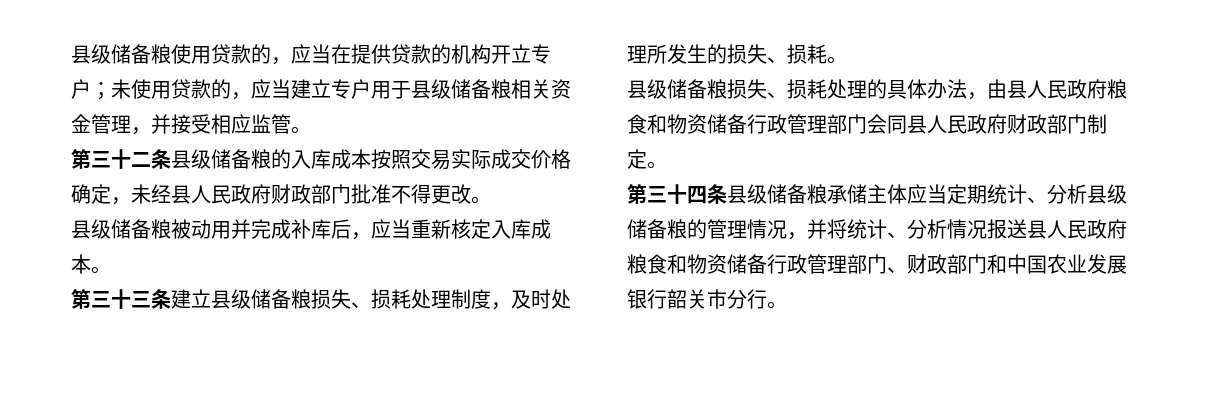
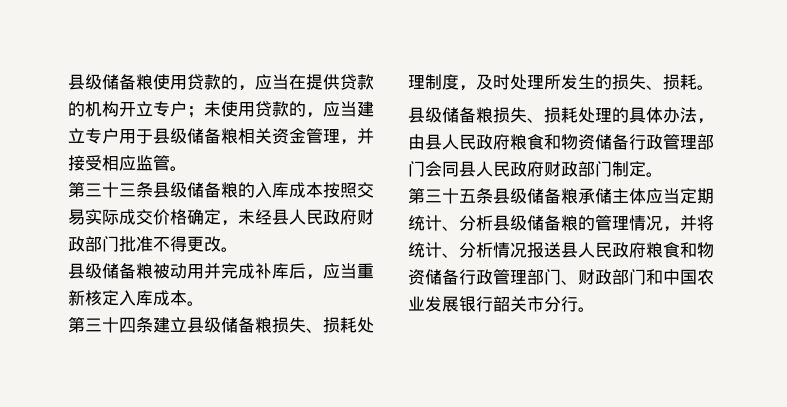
- 第三十二条县级储备粮的入库成本按照交易实际成交价格确定，未经县人民政府财政部门批准不得更改。
+ 第三十三条县级储备粮的入库成本按照交易实际成交价格确定，未经县人民政府财政部门批准不得更改。
- 第三十三条建立县级储备粮损失、损耗处理制度，及时处理所发生的损失、损耗。
+ 第三十四条建立县级储备粮损失、损耗处理制度，及时处理所发生的损失、损耗。
- 第三十四条县级储备粮承储主体应当定期统计、分析县级储备粮的管理情况，并将统计、分析情况报送县人民政府粮食和物资储备行政管理部门、财政部门和中国农业发展银行韶关市分行。
+ 第三十五条县级储备粮承储主体应当定期统计、分析县级储备粮的管理情况，并将统计、分析情况报送县人民政府粮食和物资储备行政管理部门、财政部门和中国农业发展银行韶关市分行。

